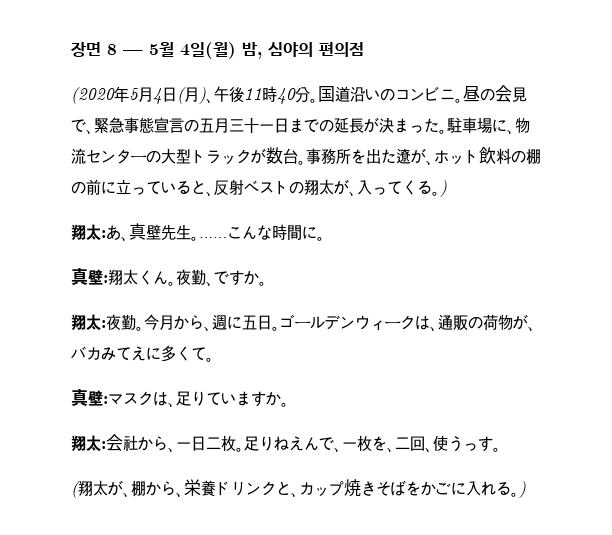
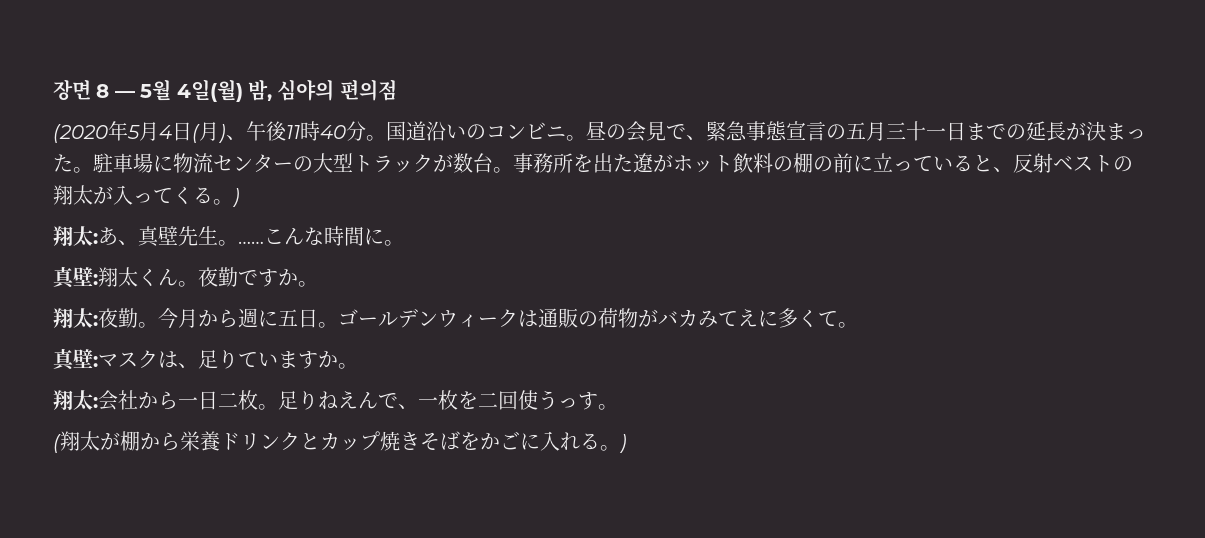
- 駐車場に、物流センターの大型トラックが数台。
+ 駐車場に物流センターの大型トラックが数台。
- 事務所を出た遼が、ホット飲料の棚の前に立っていると、反射ベストの翔太が、入ってくる。)
+ 事務所を出た遼がホット飲料の棚の前に立っていると、反射ベストの翔太が入ってくる。)
- 夜勤、ですか。
+ 夜勤ですか。
- 今月から、週に五日。
+ 今月から週に五日。
- ゴールデンウィークは、通販の荷物が、バカみてえに多くて。
+ ゴールデンウィークは通販の荷物がバカみてえに多くて。
- 翔太:会社から、一日二枚。
+ 翔太:会社から一日二枚。
- 足りねえんで、一枚を、二回、使うっす。
+ 足りねえんで、一枚を二回使うっす。
- (翔太が、棚から、栄養ドリンクと、カップ焼きそばをかごに入れる。)
+ (翔太が棚から栄養ドリンクとカップ焼きそばをかごに入れる。)

